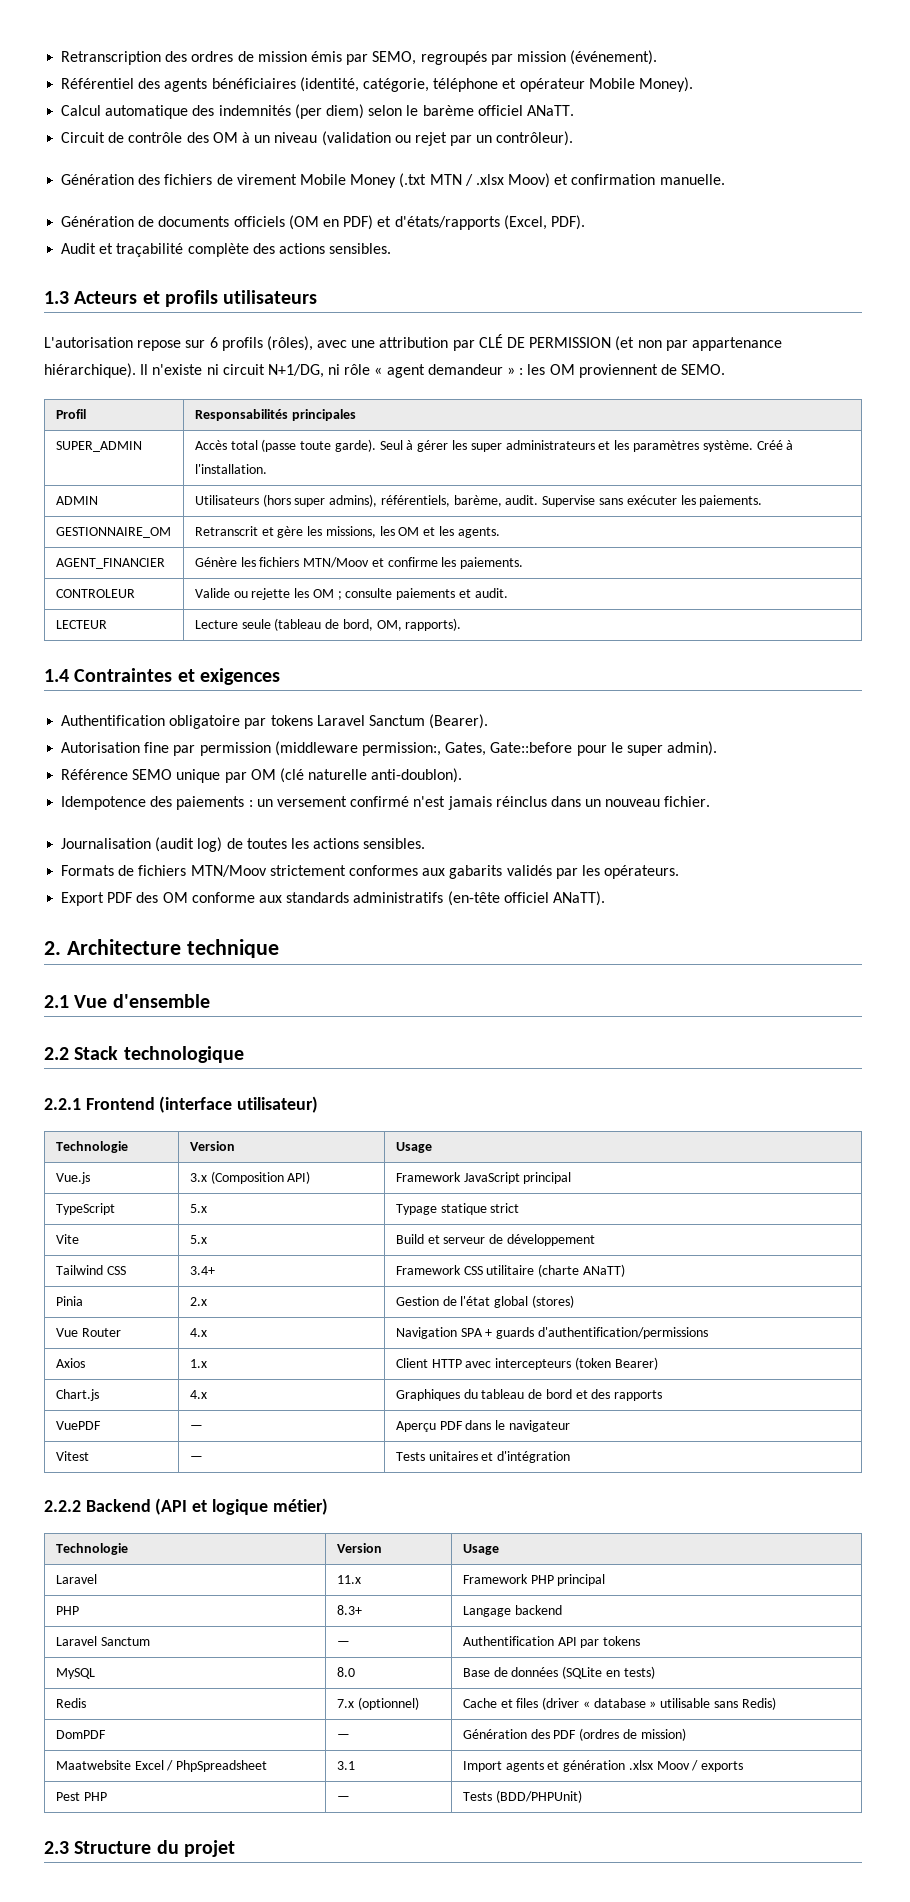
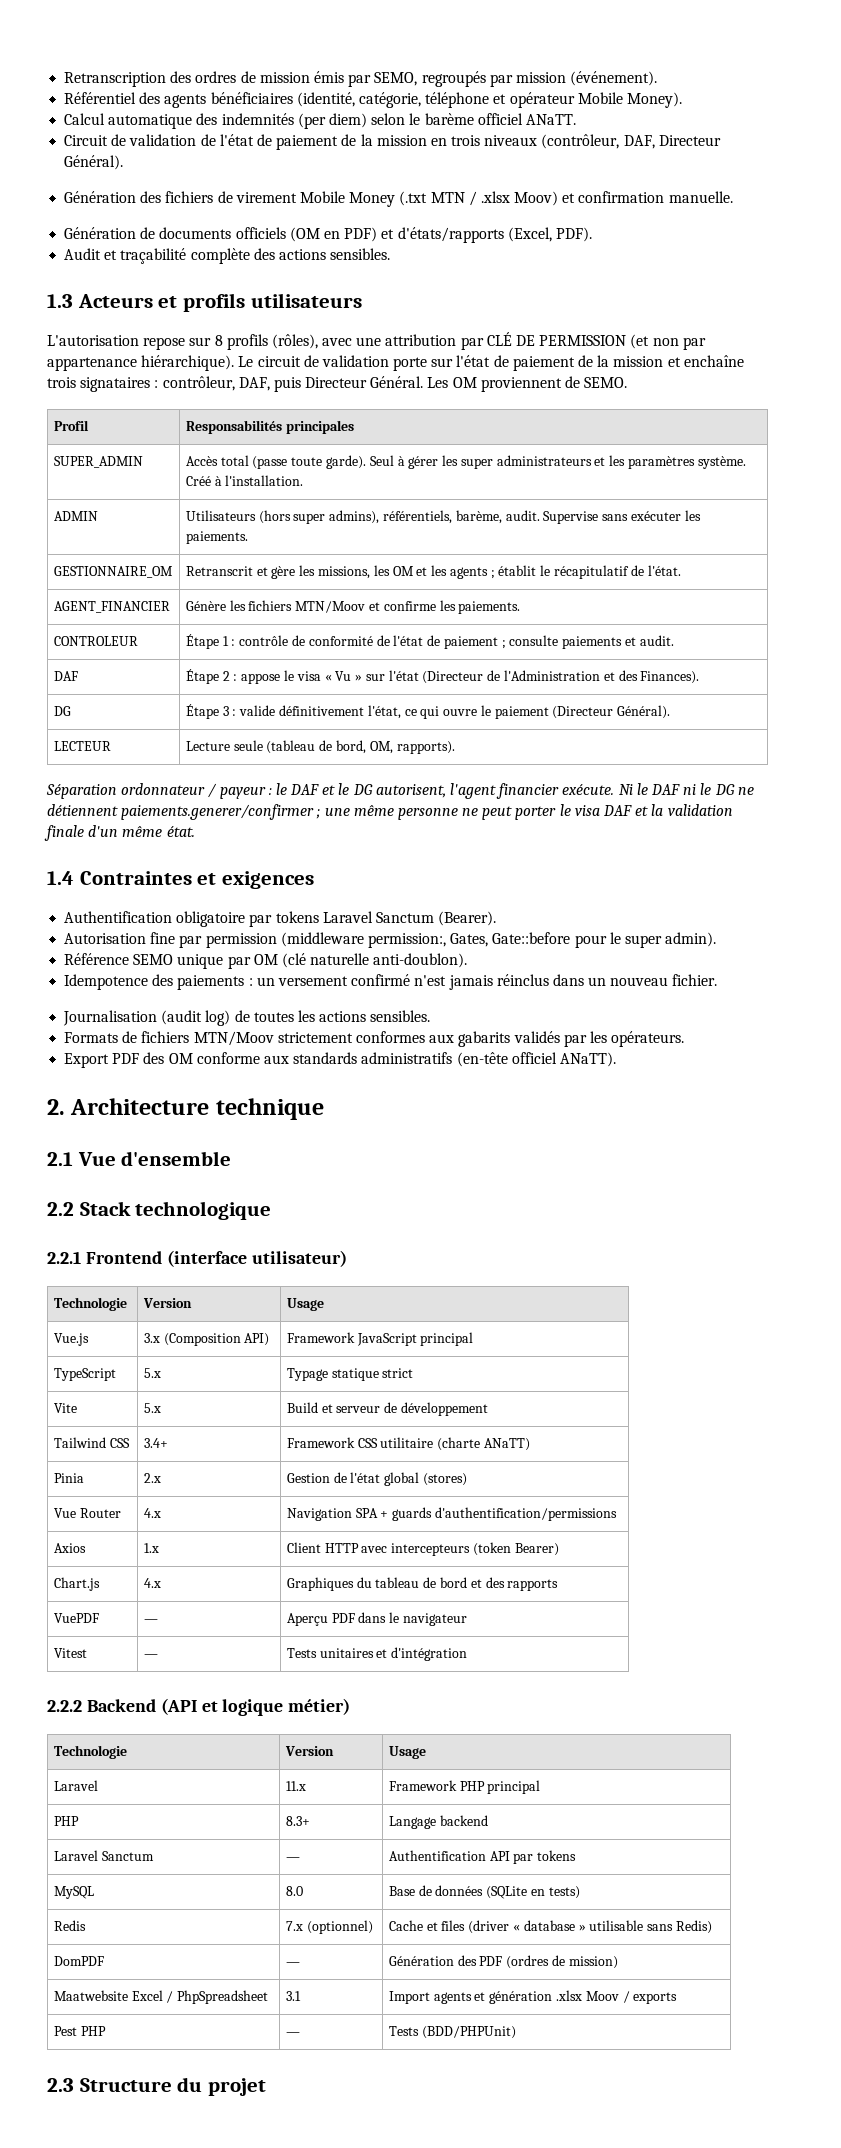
- Circuit de contrôle des OM à un niveau (validation ou rejet par un contrôleur).
+ Circuit de validation de l'état de paiement de la mission en trois niveaux (contrôleur, DAF, Directeur Général).
- L'autorisation repose sur 6 profils (rôles), avec une attribution par CLÉ DE PERMISSION (et non par appartenance hiérarchique).
+ L'autorisation repose sur 8 profils (rôles), avec une attribution par CLÉ DE PERMISSION (et non par appartenance hiérarchique).
- Il n'existe ni circuit N+1/DG, ni rôle « agent demandeur » : les OM proviennent de SEMO.
+ Le circuit de validation porte sur l'état de paiement de la mission et enchaîne trois signataires : contrôleur, DAF, puis Directeur Général. Les OM proviennent de SEMO.
- GESTIONNAIRE_OM | Retranscrit et gère les missions, les OM et les agents.
+ GESTIONNAIRE_OM | Retranscrit et gère les missions, les OM et les agents ; établit le récapitulatif de l'état.
- CONTROLEUR | Valide ou rejette les OM ; consulte paiements et audit.
+ CONTROLEUR | Étape 1 : contrôle de conformité de l'état de paiement ; consulte paiements et audit.
+ DAF | Étape 2 : appose le visa « Vu » sur l'état (Directeur de l'Administration et des Finances).
+ DG | Étape 3 : valide définitivement l'état, ce qui ouvre le paiement (Directeur Général).
+ Séparation ordonnateur / payeur : le DAF et le DG autorisent, l'agent financier exécute. Ni le DAF ni le DG ne détiennent paiements.generer/confirmer ; une même personne ne peut porter le visa DAF et la validation finale d'un même état.

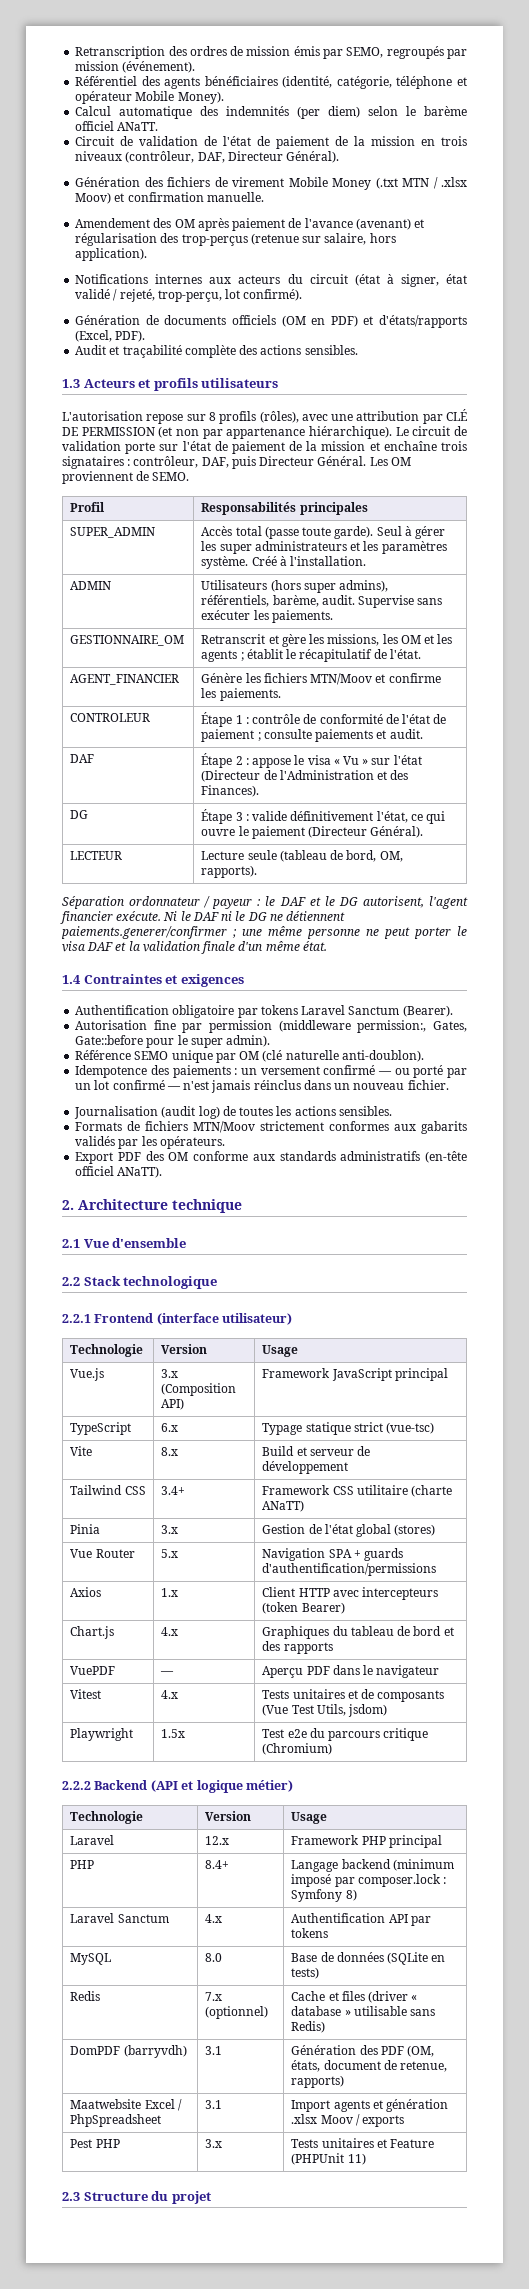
+ Amendement des OM après paiement de l'avance (avenant) et régularisation des trop-perçus (retenue sur salaire, hors application).
+ Notifications internes aux acteurs du circuit (état à signer, état validé / rejeté, trop-perçu, lot confirmé).
- Idempotence des paiements : un versement confirmé n'est jamais réinclus dans un nouveau fichier.
+ Idempotence des paiements : un versement confirmé — ou porté par un lot confirmé — n'est jamais réinclus dans un nouveau fichier.
- TypeScript | 5.x | Typage statique strict
+ TypeScript | 6.x | Typage statique strict (vue-tsc)
- Vite | 5.x | Build et serveur de développement
+ Vite | 8.x | Build et serveur de développement
- Pinia | 2.x | Gestion de l'état global (stores)
+ Pinia | 3.x | Gestion de l'état global (stores)
- Vue Router | 4.x | Navigation SPA + guards d'authentification/permissions
+ Vue Router | 5.x | Navigation SPA + guards d'authentification/permissions
- Vitest | — | Tests unitaires et d'intégration
+ Vitest | 4.x | Tests unitaires et de composants (Vue Test Utils, jsdom)
+ Playwright | 1.5x | Test e2e du parcours critique (Chromium)
- Laravel | 11.x | Framework PHP principal
+ Laravel | 12.x | Framework PHP principal
- PHP | 8.3+ | Langage backend
+ PHP | 8.4+ | Langage backend (minimum imposé par composer.lock : Symfony 8)
- Laravel Sanctum | — | Authentification API par tokens
+ Laravel Sanctum | 4.x | Authentification API par tokens
- DomPDF | — | Génération des PDF (ordres de mission)
+ DomPDF (barryvdh) | 3.1 | Génération des PDF (OM, états, document de retenue, rapports)
- Pest PHP | — | Tests (BDD/PHPUnit)
+ Pest PHP | 3.x | Tests unitaires et Feature (PHPUnit 11)

